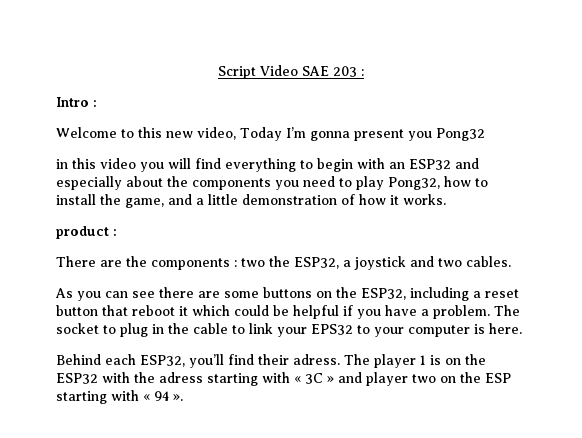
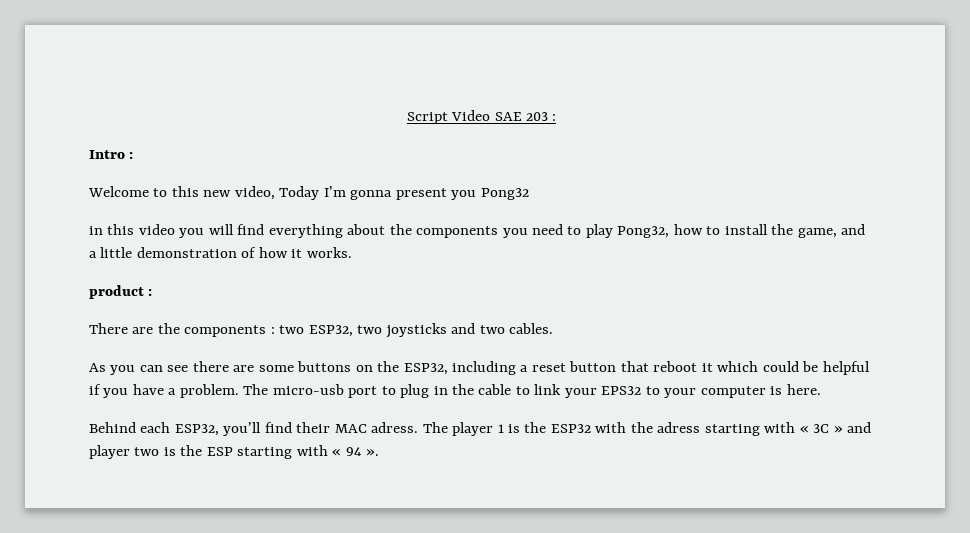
- in this video you will find everything to begin with an ESP32 and especially about the components you need to play Pong32, how to install the game, and a little demonstration of how it works.
+ in this video you will find everything about the components you need to play Pong32, how to install the game, and a little demonstration of how it works.
- There are the components : two the ESP32, a joystick and two cables.
+ There are the components : two ESP32, two joysticks and two cables.
- The socket to plug in the cable to link your EPS32 to your computer is here.
+ The micro-usb port to plug in the cable to link your EPS32 to your computer is here.
- Behind each ESP32, you’ll find their adress.
+ Behind each ESP32, you’ll find their MAC adress.
- The player 1 is on the ESP32 with the adress starting with « 3C » and player two on the ESP starting with « 94 ».
+ The player 1 is the ESP32 with the adress starting with « 3C » and player two is the ESP starting with « 94 ».

